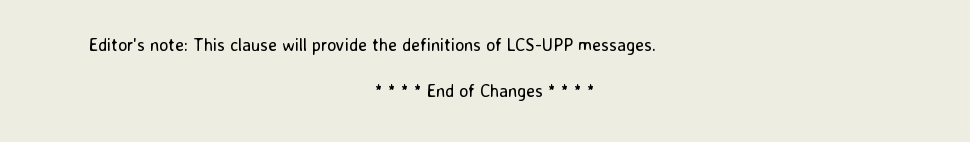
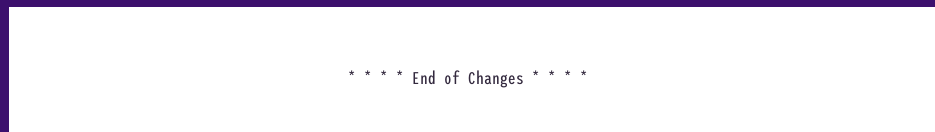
- Editor's note: This clause will provide the definitions of LCS-UPP messages.

